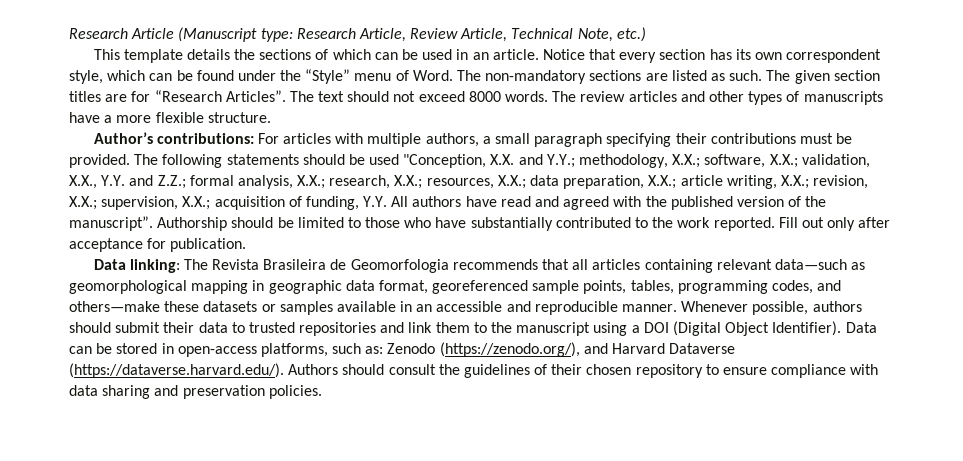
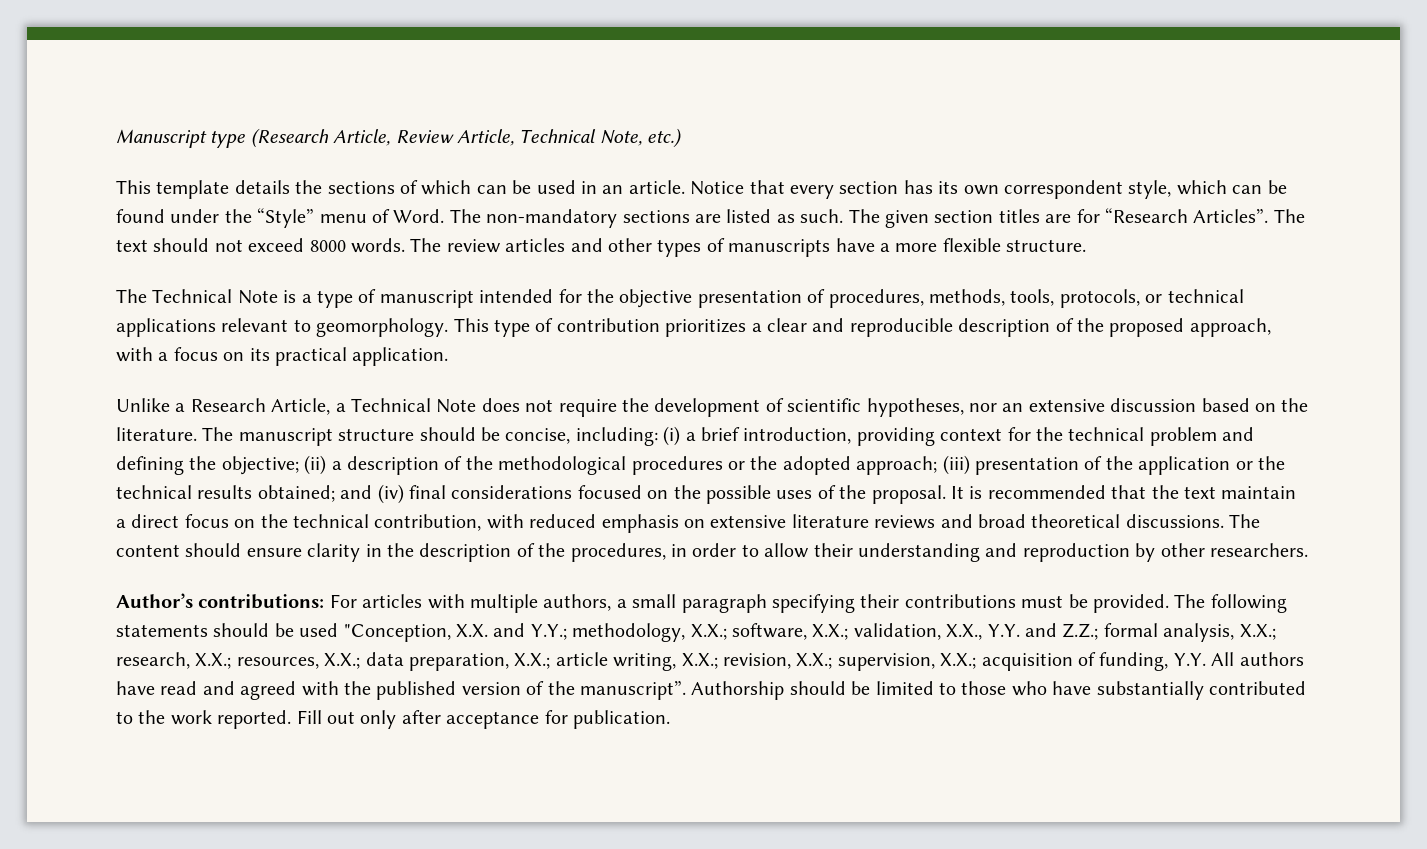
- Research Article (Manuscript type: Research Article, Review Article, Technical Note, etc.)
+ Manuscript type (Research Article, Review Article, Technical Note, etc.)
+ The Technical Note is a type of manuscript intended for the objective presentation of procedures, methods, tools, protocols, or technical applications relevant to geomorphology. This type of contribution prioritizes a clear and reproducible description of the proposed approach, with a focus on its practical application.
+ Unlike a Research Article, a Technical Note does not require the development of scientific hypotheses, nor an extensive discussion based on the literature. The manuscript structure should be concise, including: (i) a brief introduction, providing context for the technical problem and defining the objective; (ii) a description of the methodological procedures or the adopted approach; (iii) presentation of the application or the technical results obtained; and (iv) final considerations focused on the possible uses of the proposal. It is recommended that the text maintain a direct focus on the technical contribution, with reduced emphasis on extensive literature reviews and broad theoretical discussions. The content should ensure clarity in the description of the procedures, in order to allow their understanding and reproduction by other researchers.
- Data linking: The Revista Brasileira de Geomorfologia recommends that all articles containing relevant data—such as geomorphological mapping in geographic data format, georeferenced sample points, tables, programming codes, and others—make these datasets or samples available in an accessible and reproducible manner. Whenever possible, authors should submit their data to trusted repositories and link them to the manuscript using a DOI (Digital Object Identifier). Data can be stored in open-access platforms, such as: Zenodo (https://zenodo.org/), and Harvard Dataverse (https://dataverse.harvard.edu/). Authors should consult the guidelines of their chosen repository to ensure compliance with data sharing and preservation policies.

